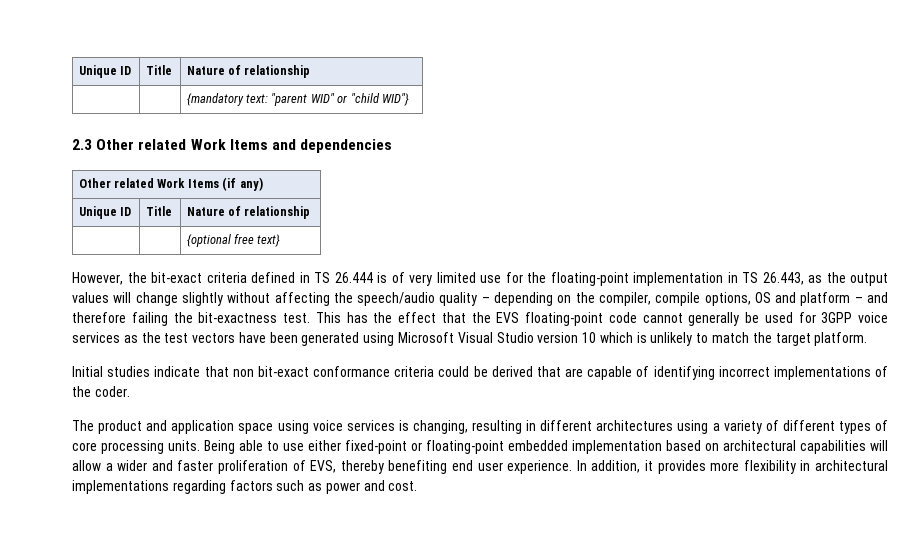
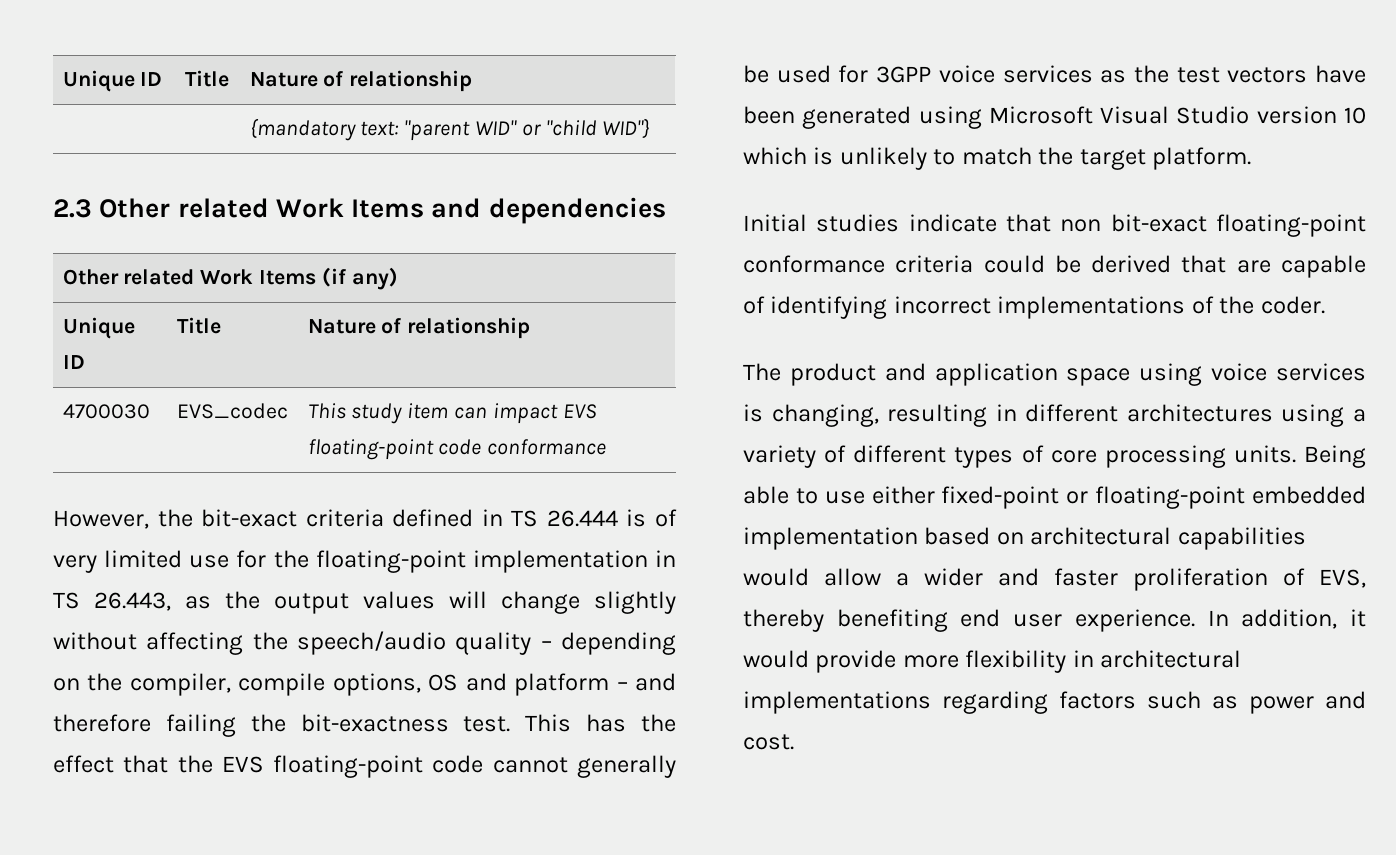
- | | {optional free text}
+ 4700030 | EVS_codec | This study item can impact EVS floating-point code conformance
- Initial studies indicate that non bit-exact conformance criteria could be derived that are capable of identifying incorrect implementations of the coder.
+ Initial studies indicate that non bit-exact floating-point conformance criteria could be derived that are capable of identifying incorrect implementations of the coder.
- Being able to use either fixed-point or floating-point embedded implementation based on architectural capabilities will allow a wider and faster proliferation of EVS, thereby benefiting end user experience.
+ Being able to use either fixed-point or floating-point embedded implementation based on architectural capabilities would allow a wider and faster proliferation of EVS, thereby benefiting end user experience.
- In addition, it provides more flexibility in architectural implementations regarding factors such as power and cost.
+ In addition, it would provide more flexibility in architectural implementations regarding factors such as power and cost.

